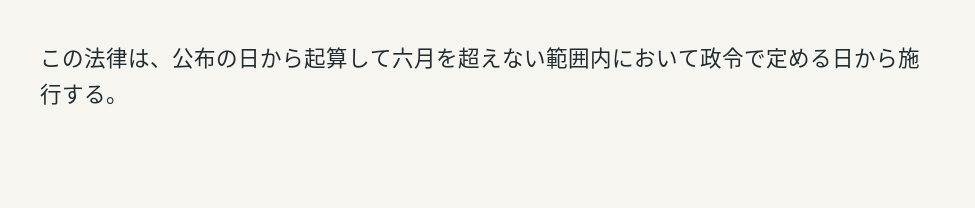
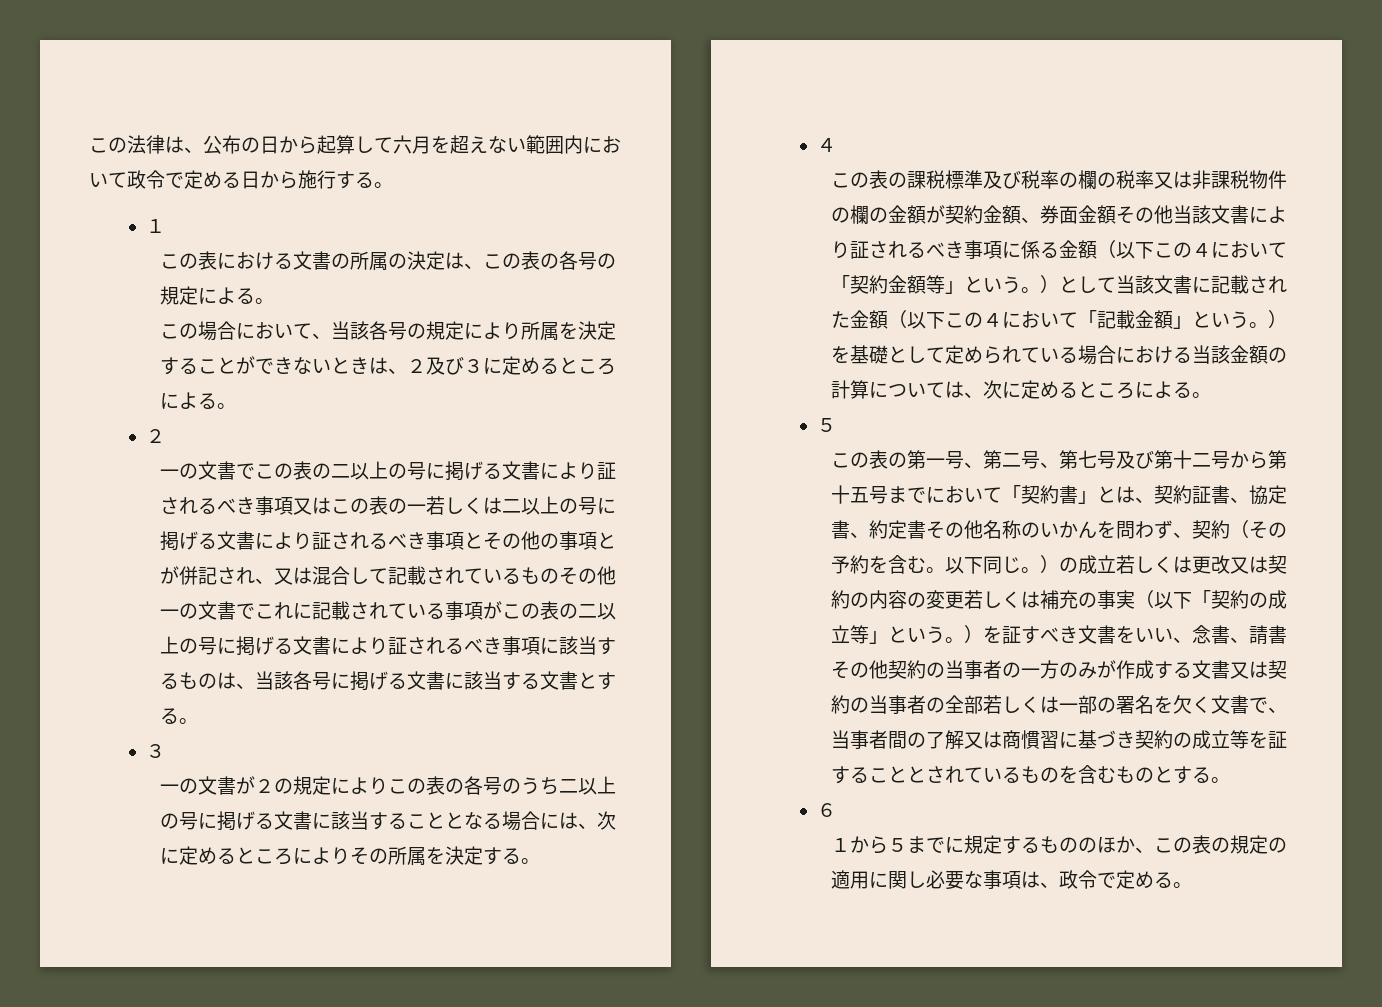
  この法律は、公布の日から起算して六月を超えない範囲内において政令で定める日から施行する。
+ １
+ この表における文書の所属の決定は、この表の各号の規定による。
+ この場合において、当該各号の規定により所属を決定することができないときは、２及び３に定めるところによる。
+ ２
+ 一の文書でこの表の二以上の号に掲げる文書により証されるべき事項又はこの表の一若しくは二以上の号に掲げる文書により証されるべき事項とその他の事項とが併記され、又は混合して記載されているものその他一の文書でこれに記載されている事項がこの表の二以上の号に掲げる文書により証されるべき事項に該当するものは、当該各号に掲げる文書に該当する文書とする。
+ ３
+ 一の文書が２の規定によりこの表の各号のうち二以上の号に掲げる文書に該当することとなる場合には、次に定めるところによりその所属を決定する。
+ ４
+ この表の課税標準及び税率の欄の税率又は非課税物件の欄の金額が契約金額、券面金額その他当該文書により証されるべき事項に係る金額（以下この４において「契約金額等」という。）として当該文書に記載された金額（以下この４において「記載金額」という。）を基礎として定められている場合における当該金額の計算については、次に定めるところによる。
+ ５
+ この表の第一号、第二号、第七号及び第十二号から第十五号までにおいて「契約書」とは、契約証書、協定書、約定書その他名称のいかんを問わず、契約（その予約を含む。以下同じ。）の成立若しくは更改又は契約の内容の変更若しくは補充の事実（以下「契約の成立等」という。）を証すべき文書をいい、念書、請書その他契約の当事者の一方のみが作成する文書又は契約の当事者の全部若しくは一部の署名を欠く文書で、当事者間の了解又は商慣習に基づき契約の成立等を証することとされているものを含むものとする。
+ ６
+ １から５までに規定するもののほか、この表の規定の適用に関し必要な事項は、政令で定める。

